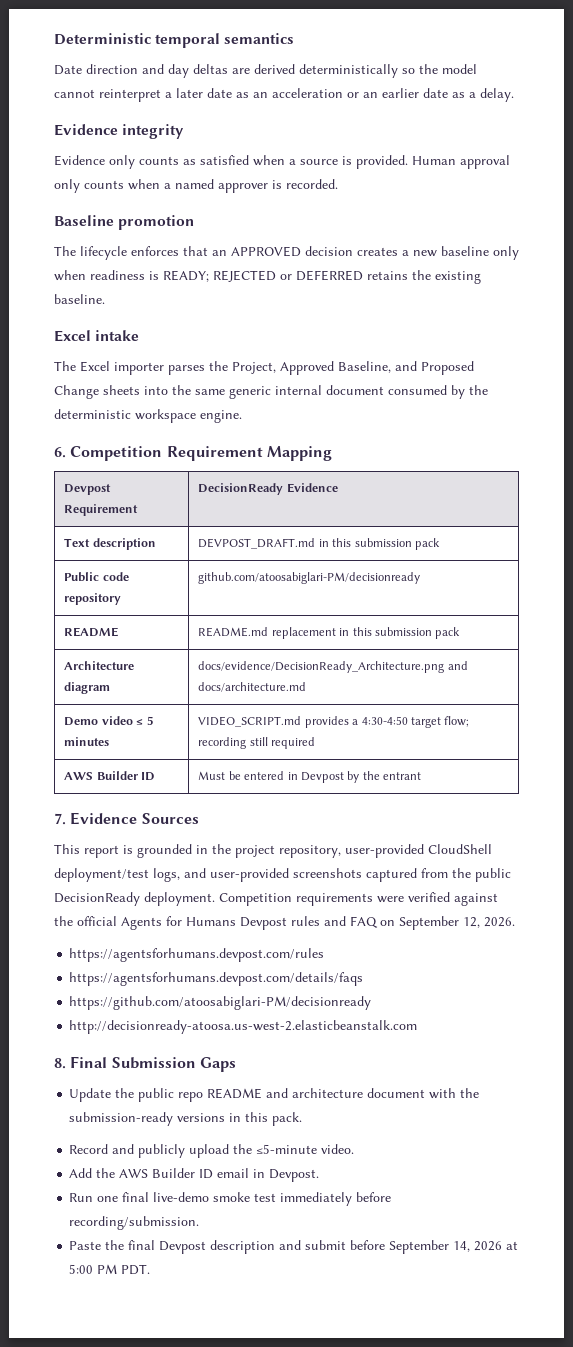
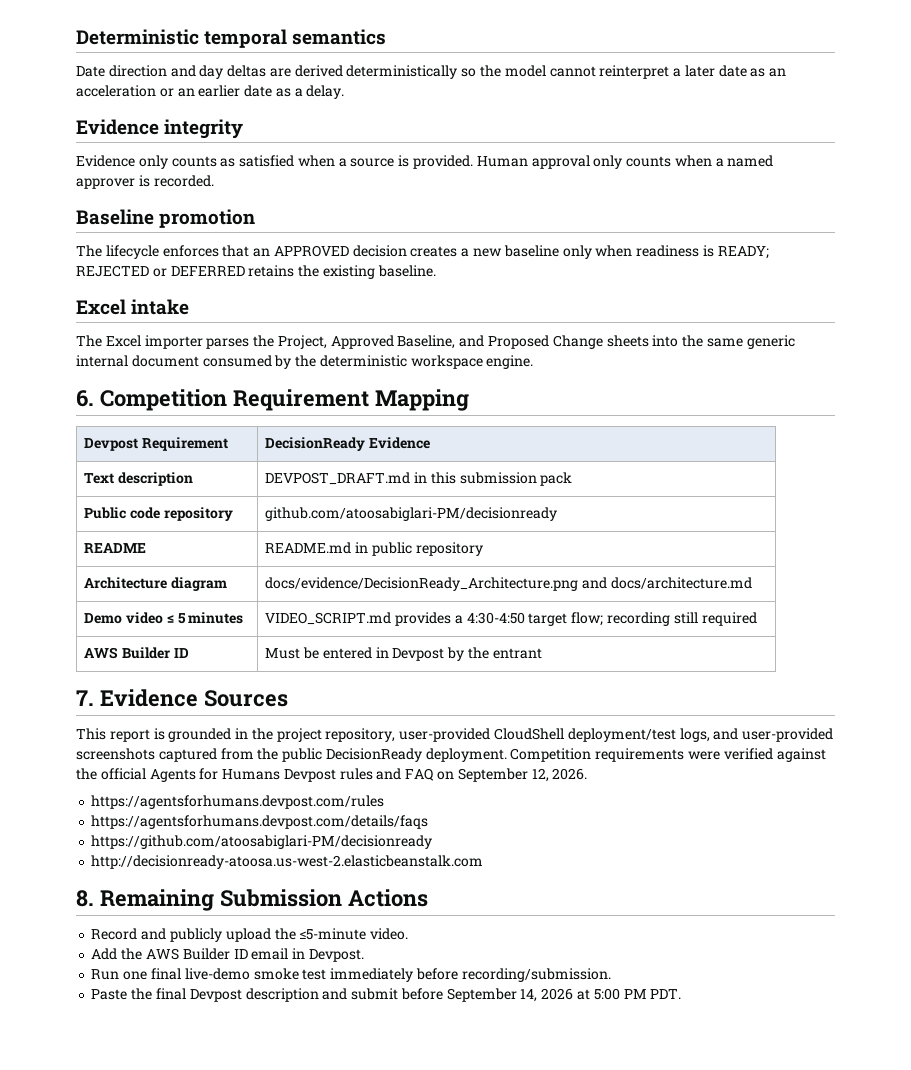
- README | README.md replacement in this submission pack
+ README | README.md in public repository
- 8. Final Submission Gaps
- Update the public repo README and architecture document with the submission-ready versions in this pack.
+ 8. Remaining Submission Actions

